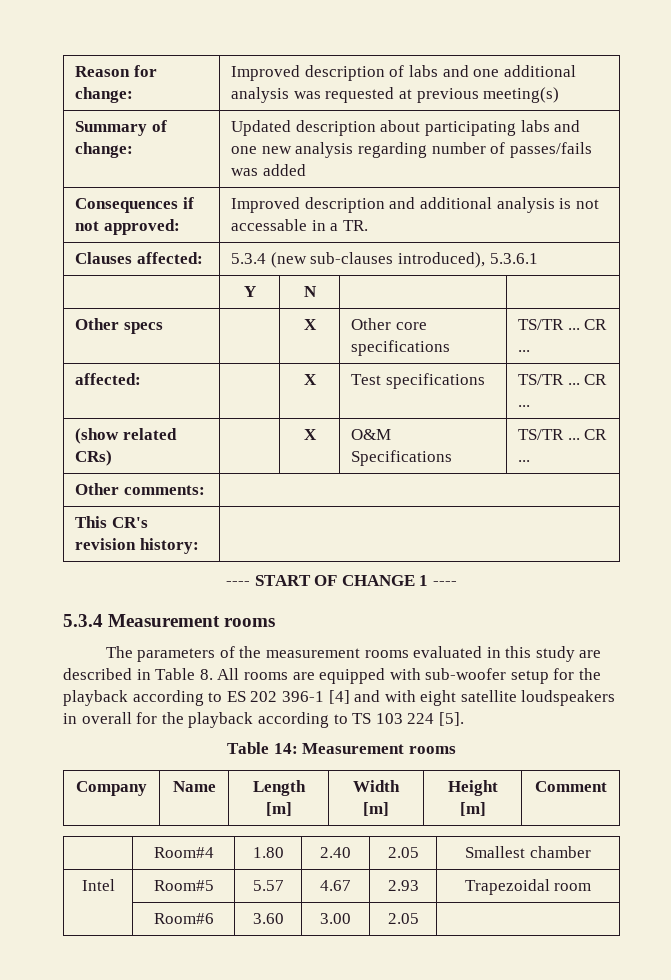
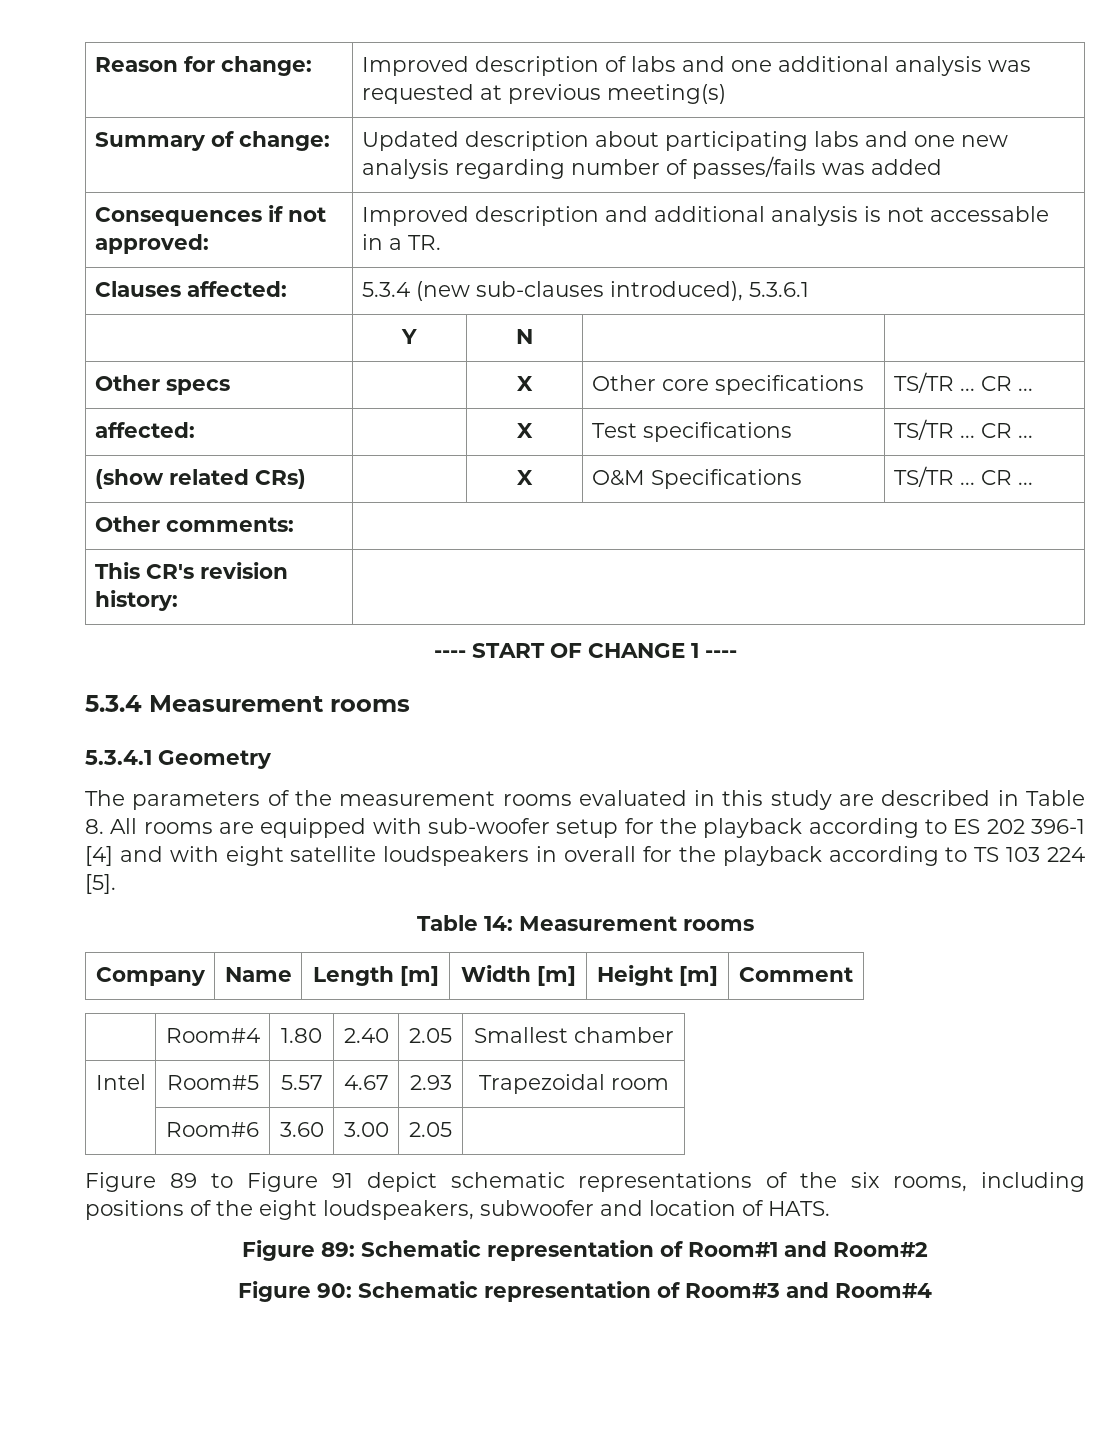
+ 5.3.4.1 Geometry
+ Figure 89 to Figure 91 depict schematic representations of the six rooms, including positions of the eight loudspeakers, subwoofer and location of HATS.
+ Figure 89: Schematic representation of Room#1 and Room#2
+ Figure 90: Schematic representation of Room#3 and Room#4

